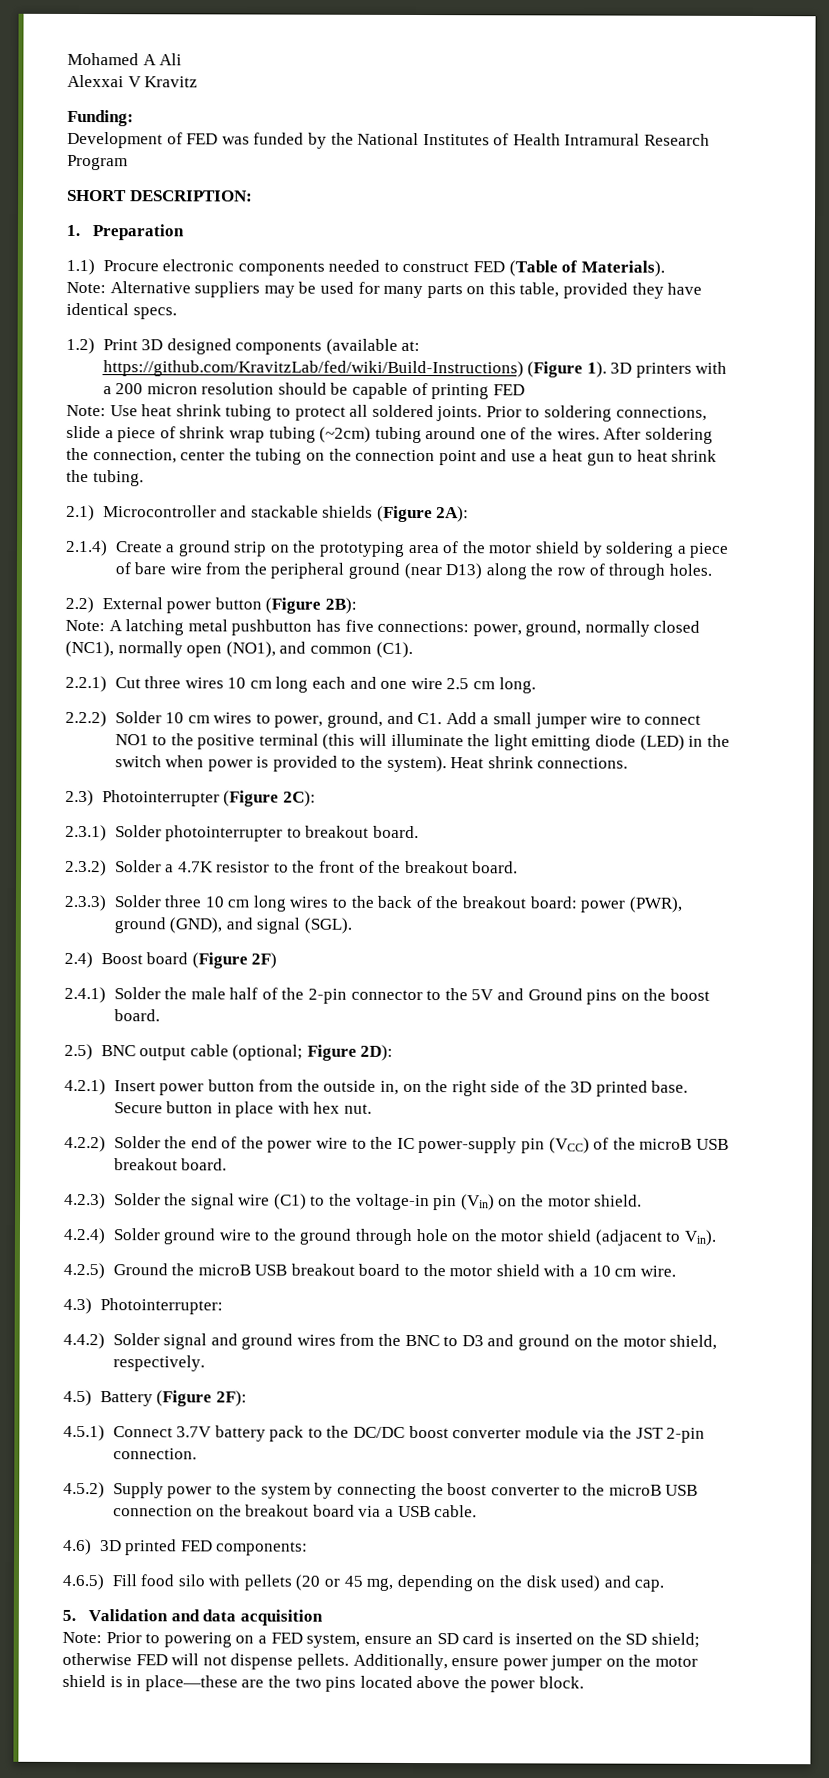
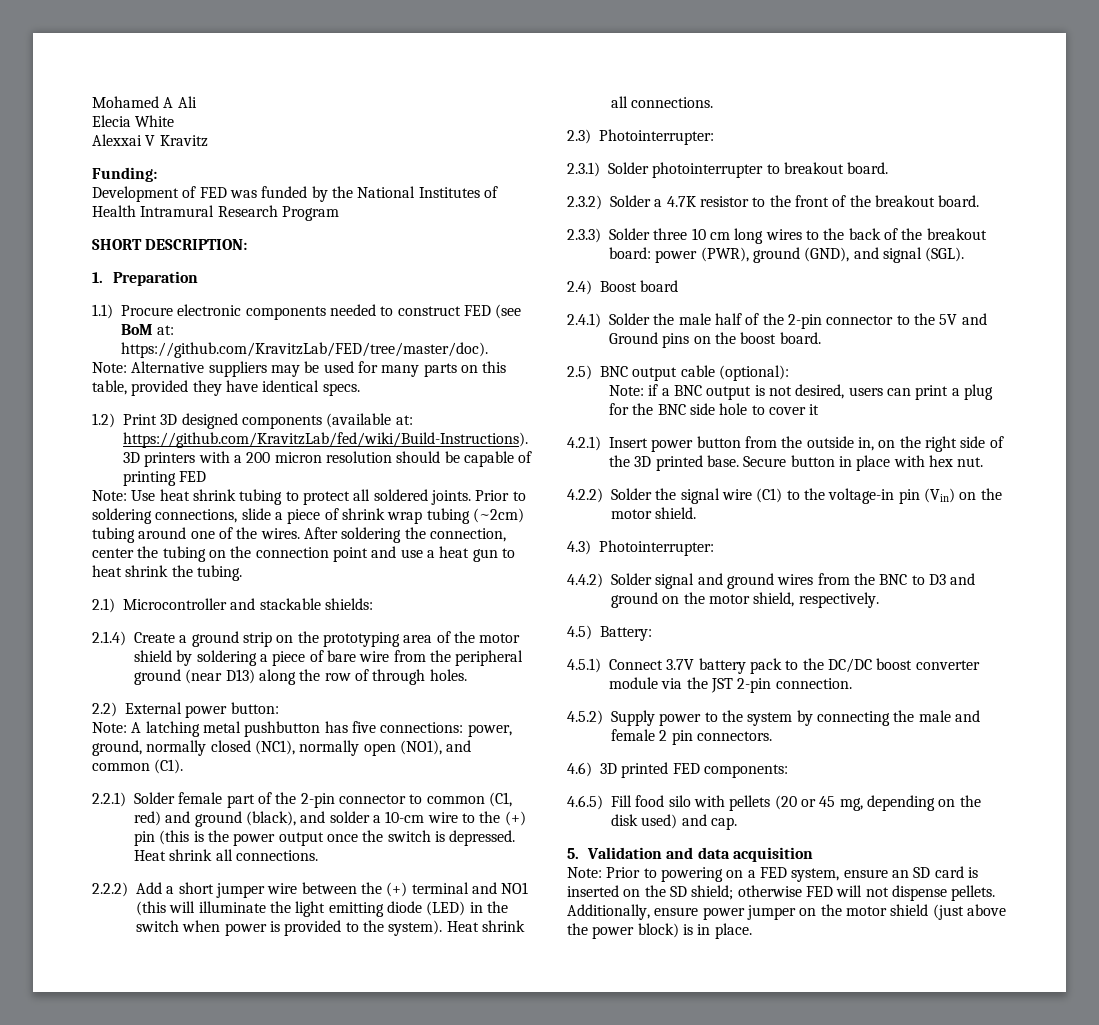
+ Elecia White
- 1.1) Procure electronic components needed to construct FED (Table of Materials).
+ 1.1) Procure electronic components needed to construct FED (see BoM at: https://github.com/KravitzLab/FED/tree/master/doc).
- 1.2) Print 3D designed components (available at: https://github.com/KravitzLab/fed/wiki/Build-Instructions) (Figure 1). 3D printers with a 200 micron resolution should be capable of printing FED
+ 1.2) Print 3D designed components (available at: https://github.com/KravitzLab/fed/wiki/Build-Instructions). 3D printers with a 200 micron resolution should be capable of printing FED
- 2.1) Microcontroller and stackable shields (Figure 2A):
+ 2.1) Microcontroller and stackable shields:
- 2.2) External power button (Figure 2B):
+ 2.2) External power button:
- 2.2.1) Cut three wires 10 cm long each and one wire 2.5 cm long.
- 2.2.2) Solder 10 cm wires to power, ground, and C1. Add a small jumper wire to connect NO1 to the positive terminal (this will illuminate the light emitting diode (LED) in the switch when power is provided to the system). Heat shrink connections.
+ 2.2.1) Solder female part of the 2-pin connector to common (C1, red) and ground (black), and solder a 10-cm wire to the (+) pin (this is the power output once the switch is depressed. Heat shrink all connections.
+ 2.2.2) Add a short jumper wire between the (+) terminal and NO1 (this will illuminate the light emitting diode (LED) in the switch when power is provided to the system). Heat shrink all connections.
- 2.3) Photointerrupter (Figure 2C):
+ 2.3) Photointerrupter:
- 2.4) Boost board (Figure 2F)
+ 2.4) Boost board
- 2.5) BNC output cable (optional; Figure 2D):
+ 2.5) BNC output cable (optional):
+ Note: if a BNC output is not desired, users can print a plug for the BNC side hole to cover it
- 4.2.2) Solder the end of the power wire to the IC power-supply pin (VCC) of the microB USB breakout board.
- 4.2.3) Solder the signal wire (C1) to the voltage-in pin (Vin) on the motor shield.
+ 4.2.2) Solder the signal wire (C1) to the voltage-in pin (Vin) on the motor shield.
- 4.2.4) Solder ground wire to the ground through hole on the motor shield (adjacent to Vin).
- 4.2.5) Ground the microB USB breakout board to the motor shield with a 10 cm wire.
- 4.5) Battery (Figure 2F):
+ 4.5) Battery:
- 4.5.2) Supply power to the system by connecting the boost converter to the microB USB connection on the breakout board via a USB cable.
+ 4.5.2) Supply power to the system by connecting the male and female 2 pin connectors.
- Additionally, ensure power jumper on the motor shield is in place—these are the two pins located above the power block.
+ Additionally, ensure power jumper on the motor shield (just above the power block) is in place.

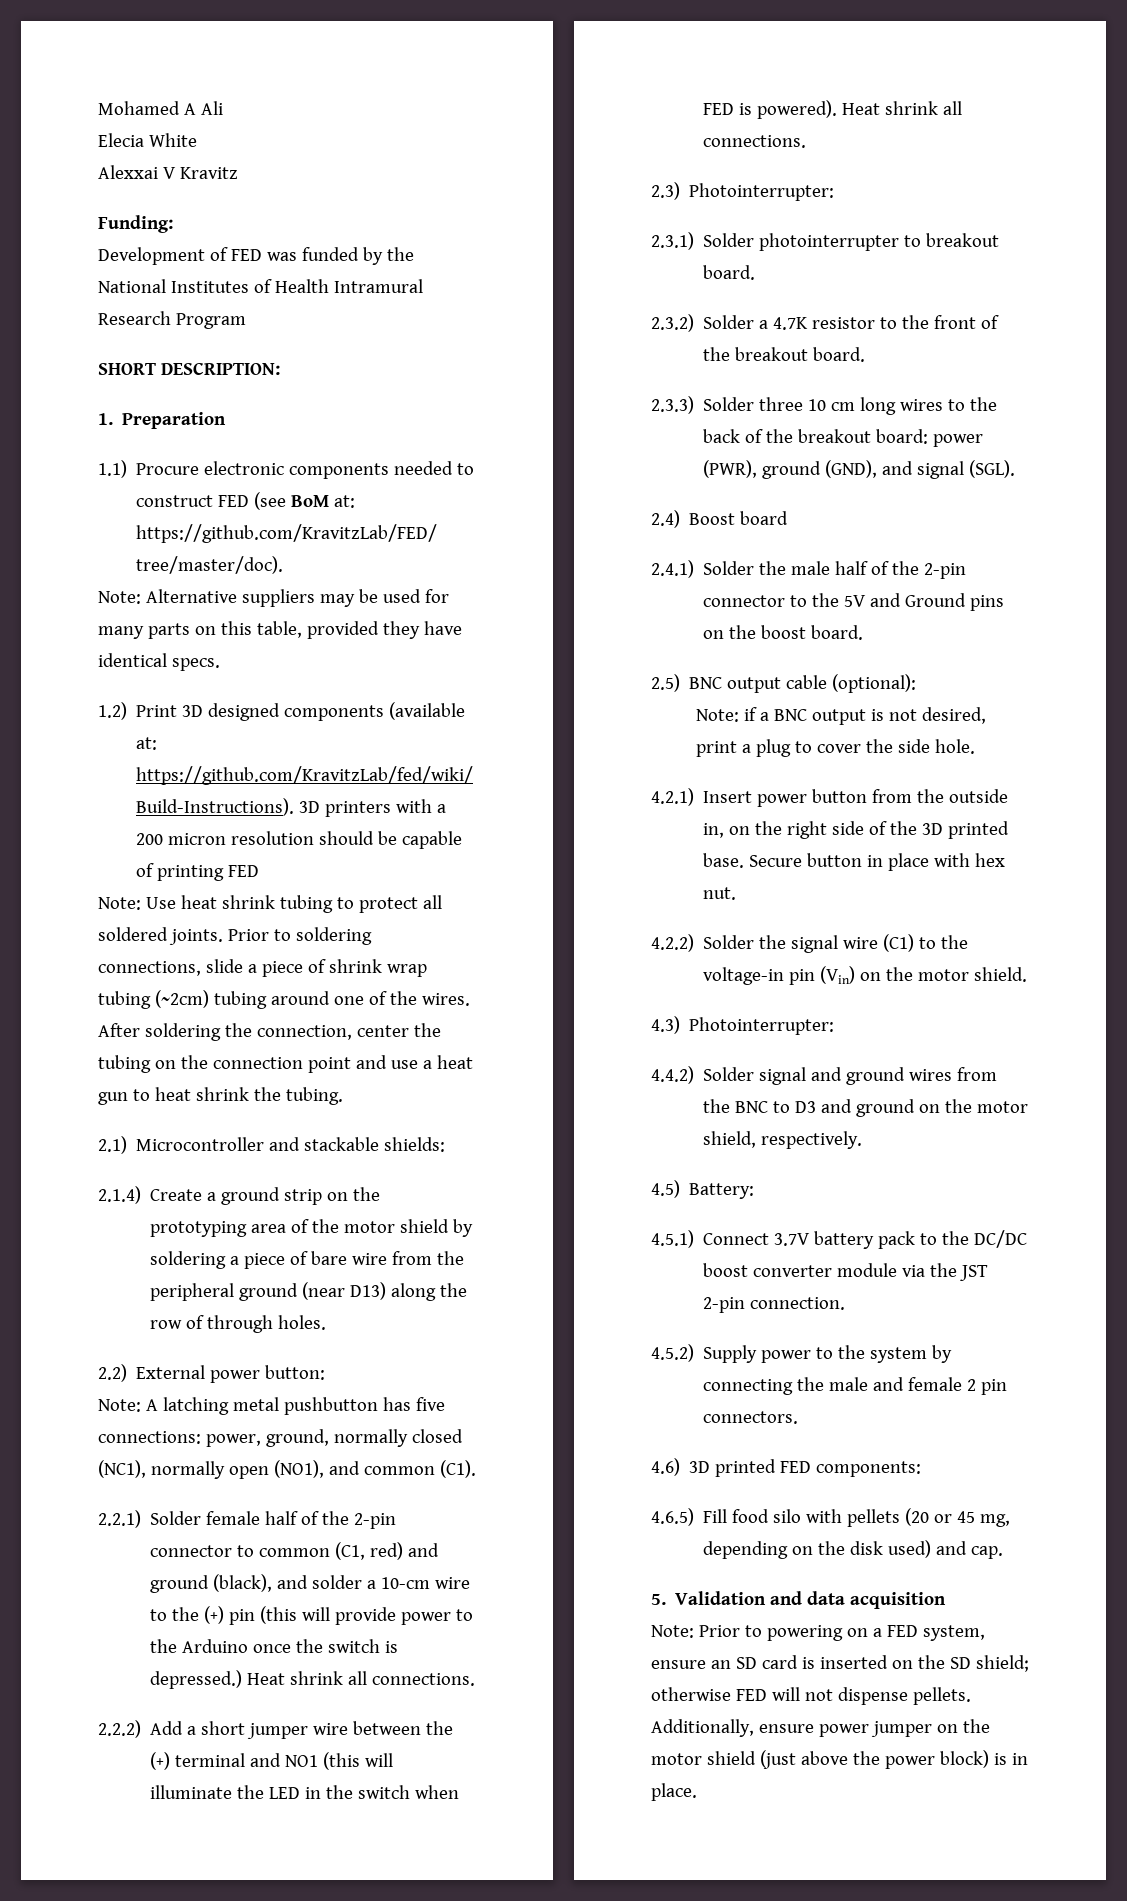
- 2.2.1) Solder female part of the 2-pin connector to common (C1, red) and ground (black), and solder a 10-cm wire to the (+) pin (this is the power output once the switch is depressed.
+ 2.2.1) Solder female half of the 2-pin connector to common (C1, red) and ground (black), and solder a 10-cm wire to the (+) pin (this will provide power to the Arduino once the switch is depressed.)
- 2.2.2) Add a short jumper wire between the (+) terminal and NO1 (this will illuminate the light emitting diode (LED) in the switch when power is provided to the system).
+ 2.2.2) Add a short jumper wire between the (+) terminal and NO1 (this will illuminate the LED in the switch when FED is powered).
- Note: if a BNC output is not desired, users can print a plug for the BNC side hole to cover it
+ Note: if a BNC output is not desired, print a plug to cover the side hole.

